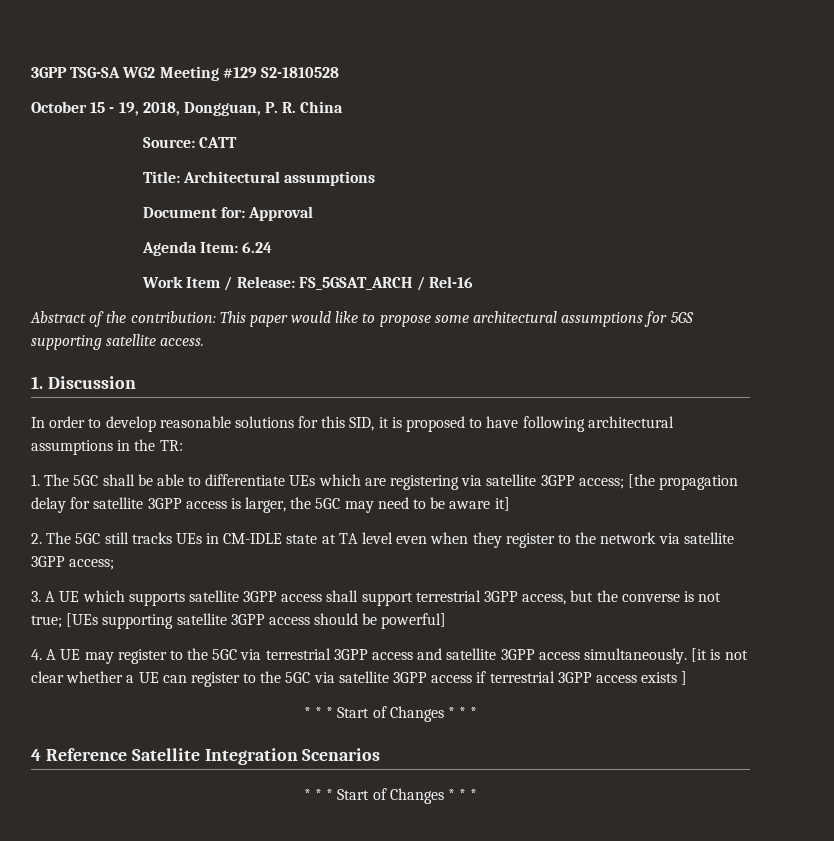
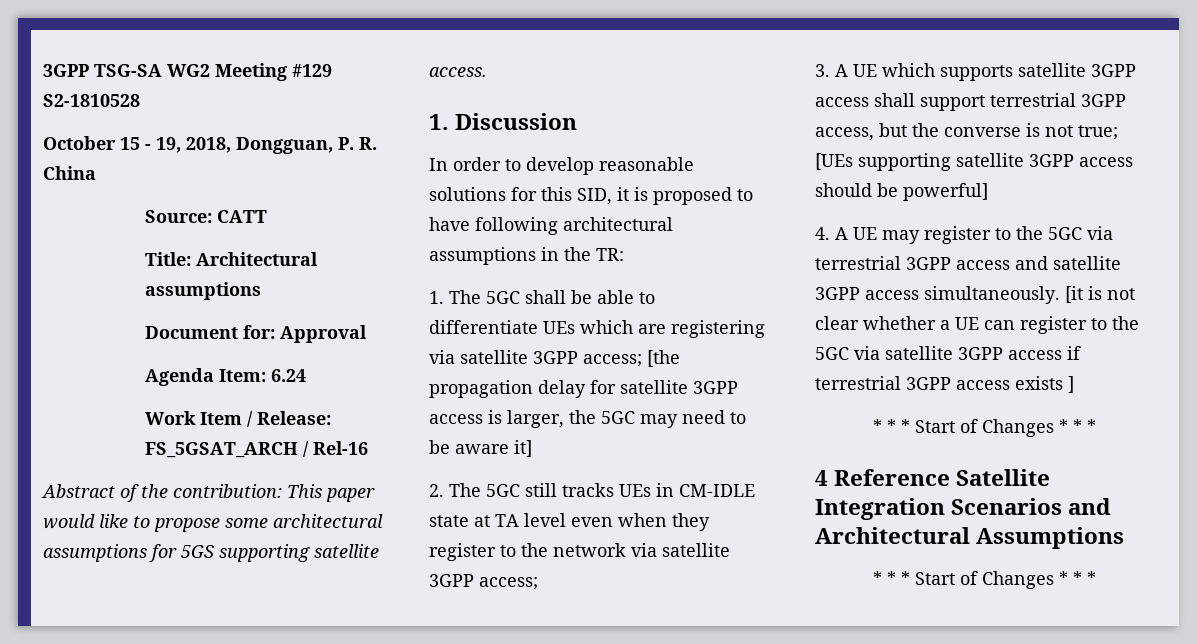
- 4 Reference Satellite Integration Scenarios
+ 4 Reference Satellite Integration Scenarios and Architectural Assumptions

